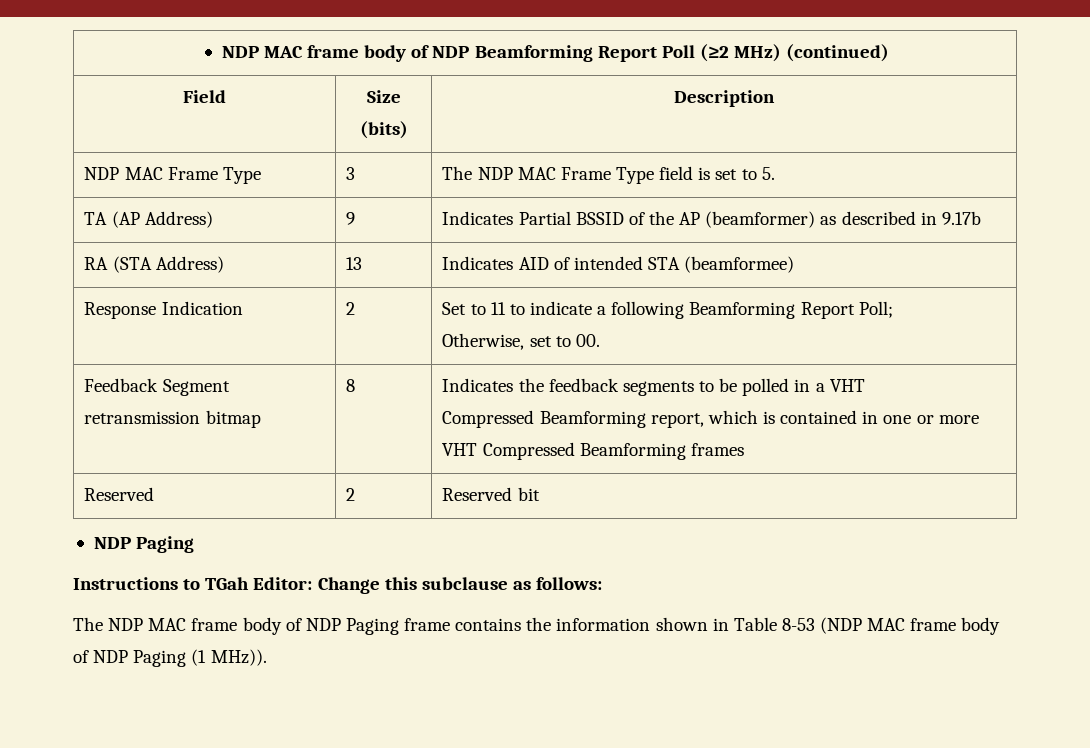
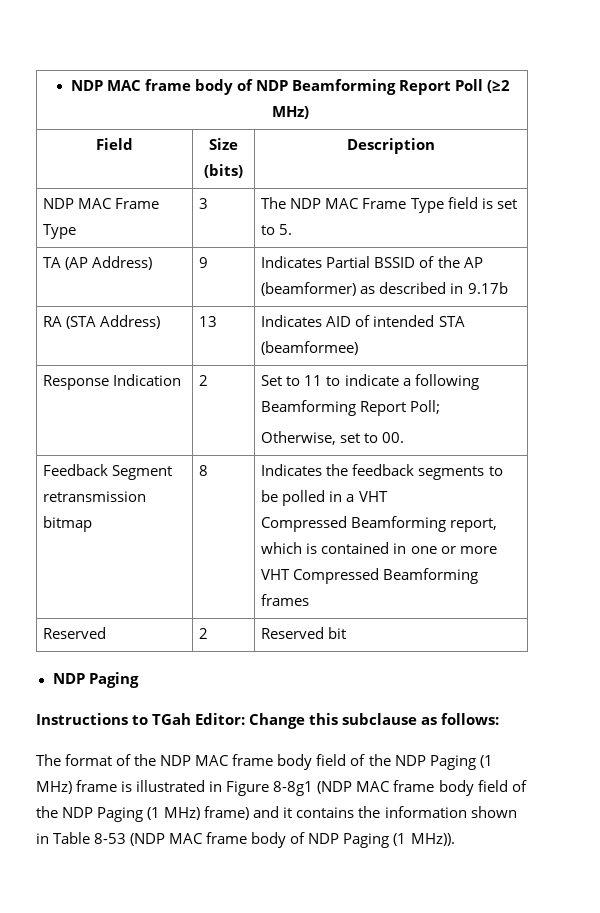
- NDP MAC frame body of NDP Beamforming Report Poll (≥2 MHz) (continued)
+ NDP MAC frame body of NDP Beamforming Report Poll (≥2 MHz)
- The NDP MAC frame body of NDP Paging frame contains the information shown in Table 8-53 (NDP MAC frame body of NDP Paging (1 MHz)).
+ The format of the NDP MAC frame body field of the NDP Paging (1 MHz) frame is illustrated in Figure 8-8g1 (NDP MAC frame body field of the NDP Paging (1 MHz) frame) and it contains the information shown in Table 8-53 (NDP MAC frame body of NDP Paging (1 MHz)).

